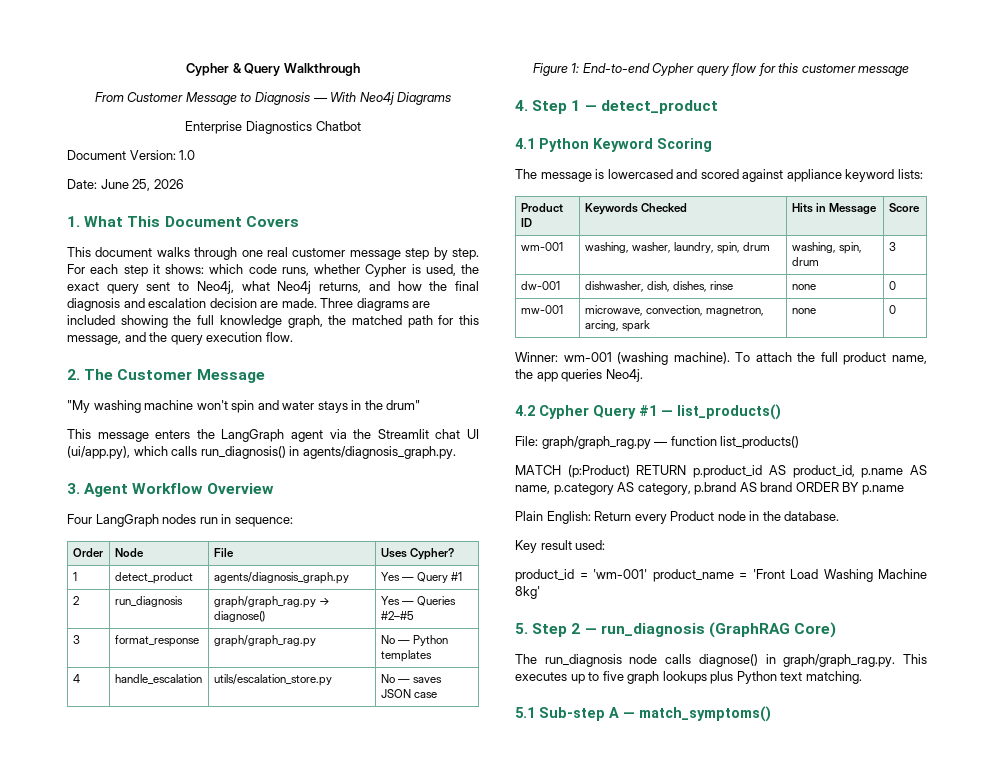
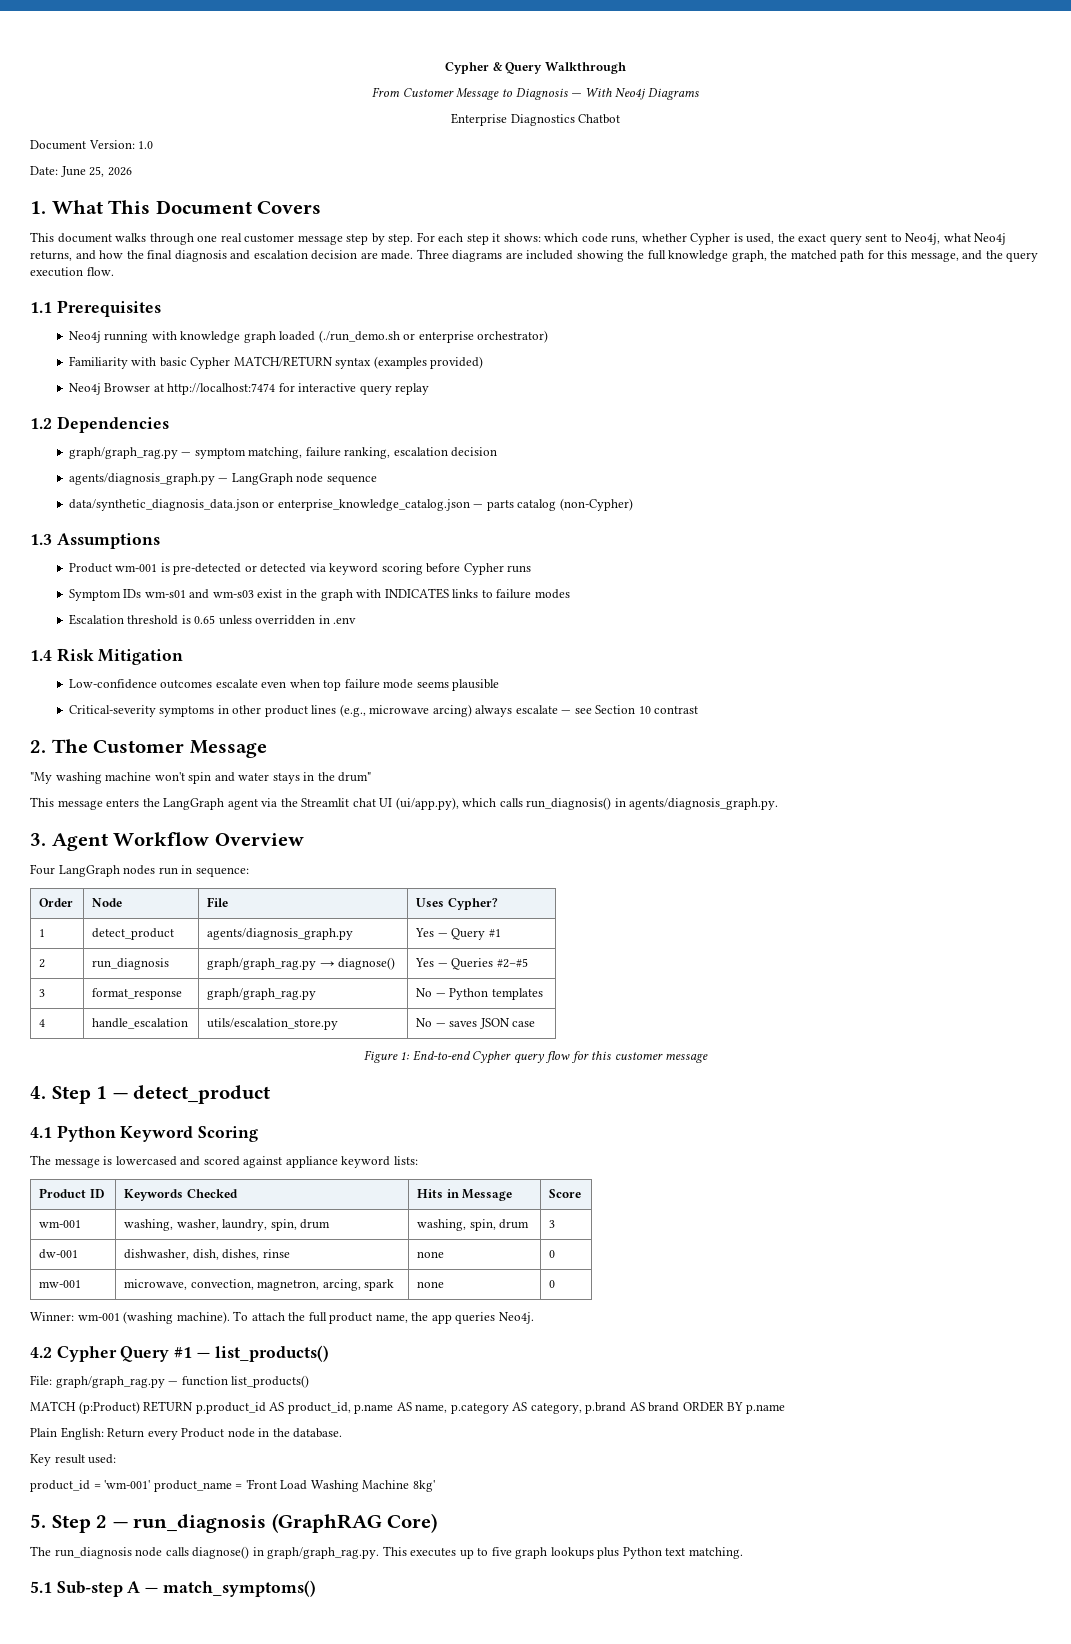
+ 1.1 Prerequisites
+ Neo4j running with knowledge graph loaded (./run_demo.sh or enterprise orchestrator)
+ Familiarity with basic Cypher MATCH/RETURN syntax (examples provided)
+ Neo4j Browser at http://localhost:7474 for interactive query replay
+ 1.2 Dependencies
+ graph/graph_rag.py — symptom matching, failure ranking, escalation decision
+ agents/diagnosis_graph.py — LangGraph node sequence
+ data/synthetic_diagnosis_data.json or enterprise_knowledge_catalog.json — parts catalog (non-Cypher)
+ 1.3 Assumptions
+ Product wm-001 is pre-detected or detected via keyword scoring before Cypher runs
+ Symptom IDs wm-s01 and wm-s03 exist in the graph with INDICATES links to failure modes
+ Escalation threshold is 0.65 unless overridden in .env
+ 1.4 Risk Mitigation
+ Low-confidence outcomes escalate even when top failure mode seems plausible
+ Critical-severity symptoms in other product lines (e.g., microwave arcing) always escalate — see Section 10 contrast

